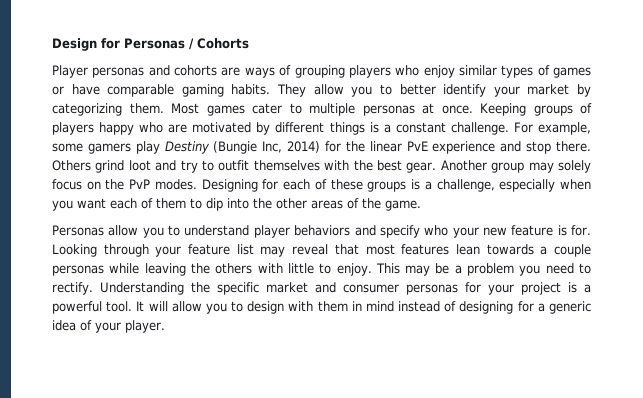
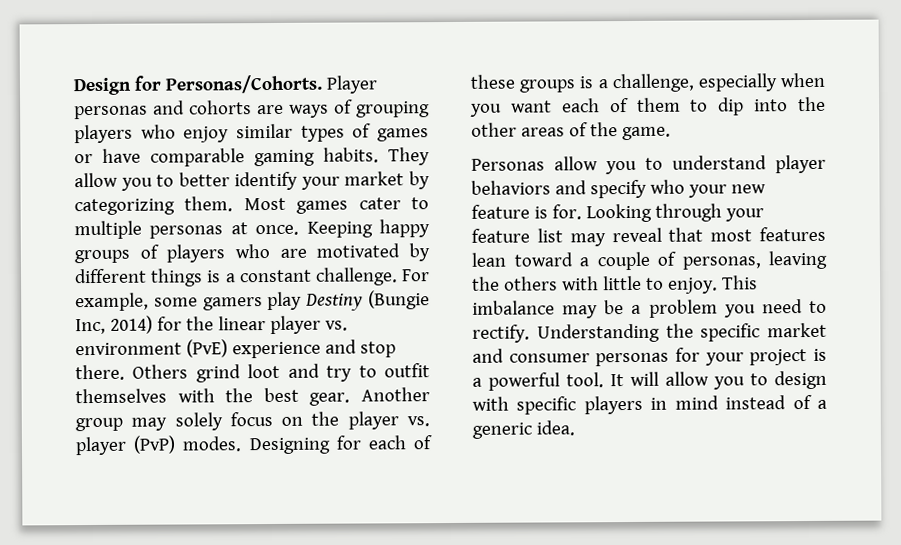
- Design for Personas / Cohorts
- Player personas and cohorts are ways of grouping players who enjoy similar types of games or have comparable gaming habits.
+ Design for Personas/Cohorts. Player personas and cohorts are ways of grouping players who enjoy similar types of games or have comparable gaming habits.
- Keeping groups of players happy who are motivated by different things is a constant challenge.
+ Keeping happy groups of players who are motivated by different things is a constant challenge.
- For example, some gamers play Destiny (Bungie Inc, 2014) for the linear PvE experience and stop there.
+ For example, some gamers play Destiny (Bungie Inc, 2014) for the linear player vs. environment (PvE) experience and stop there.
- Another group may solely focus on the PvP modes.
+ Another group may solely focus on the player vs. player (PvP) modes.
- Looking through your feature list may reveal that most features lean towards a couple personas while leaving the others with little to enjoy.
+ Looking through your feature list may reveal that most features lean toward a couple of personas, leaving the others with little to enjoy.
- This may be a problem you need to rectify.
+ This imbalance may be a problem you need to rectify.
- It will allow you to design with them in mind instead of designing for a generic idea of your player.
+ It will allow you to design with specific players in mind instead of a generic idea.

